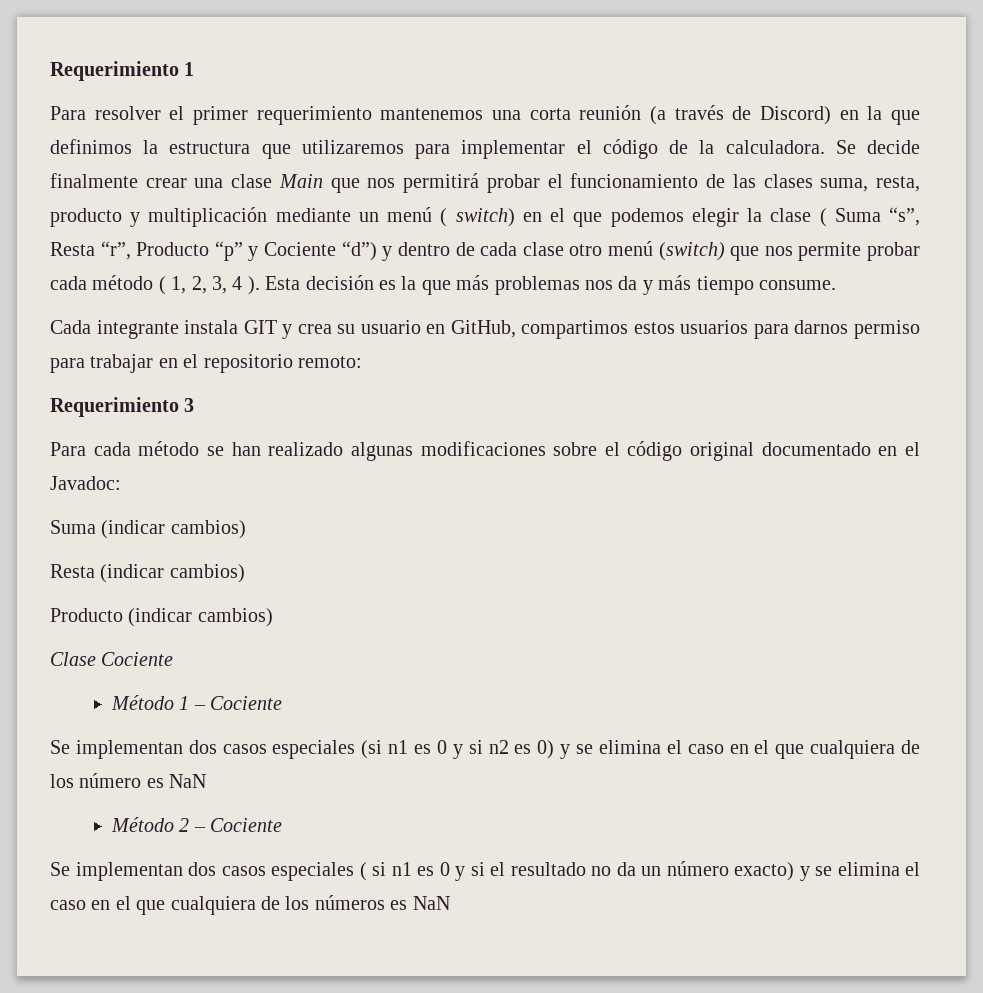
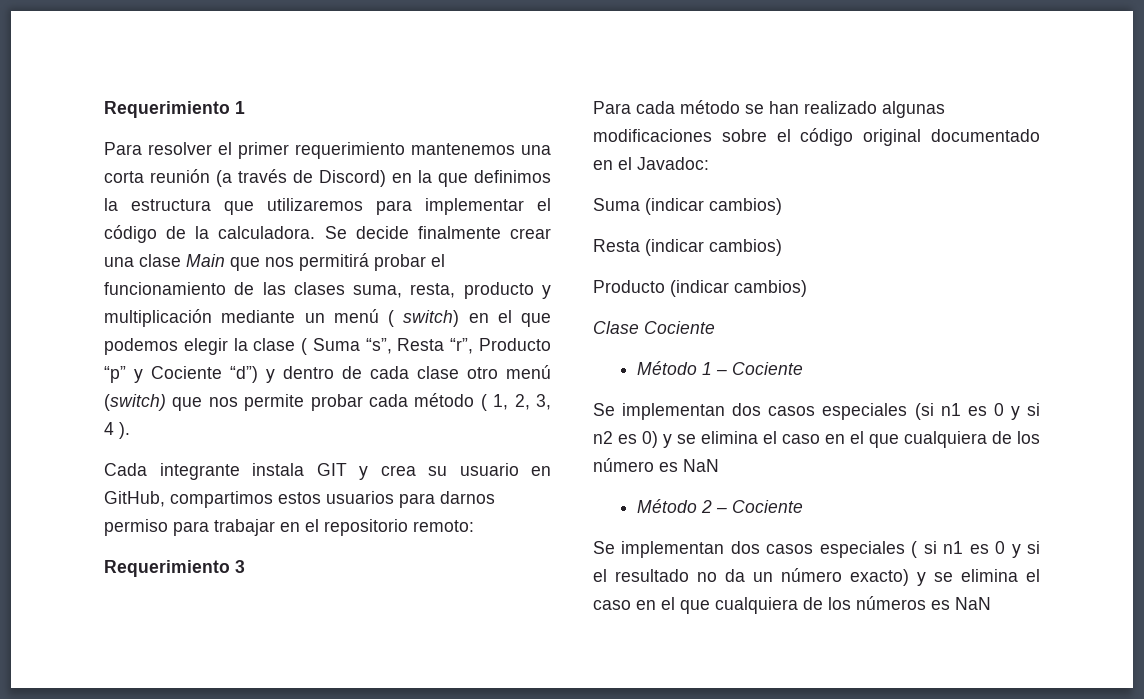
- Esta decisión es la que más problemas nos da y más tiempo consume.

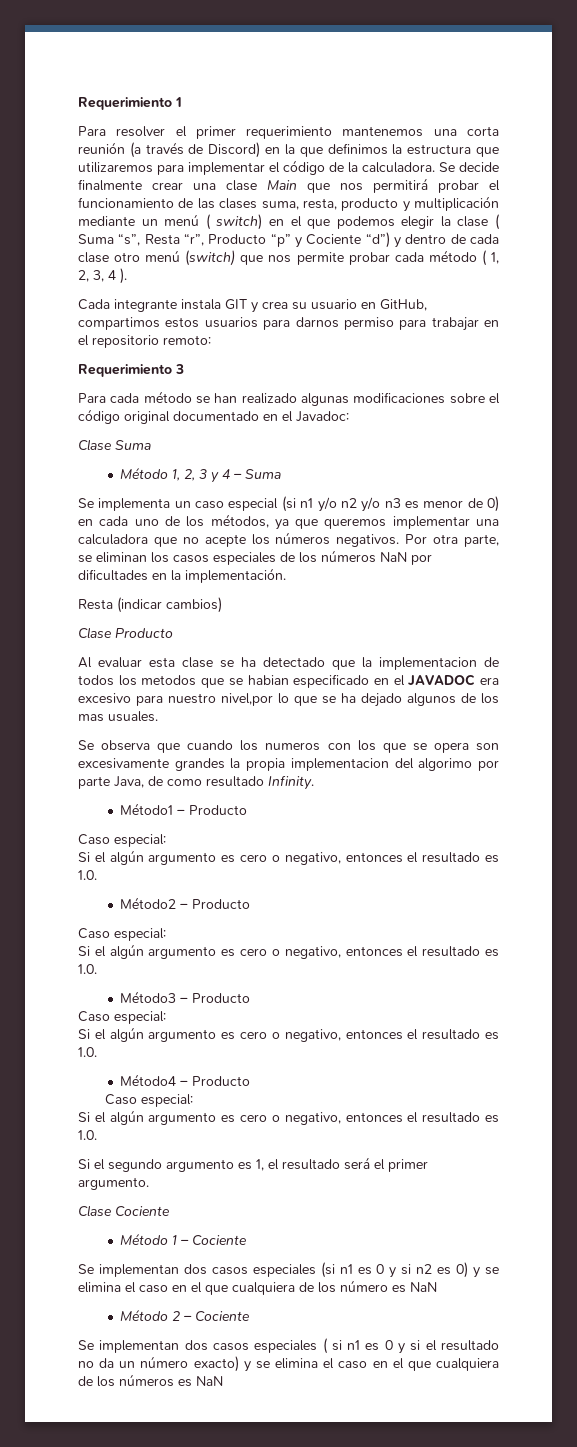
- Suma (indicar cambios)
+ Clase Suma
+ Método 1, 2, 3 y 4 – Suma
+ Se implementa un caso especial (si n1 y/o n2 y/o n3 es menor de 0) en cada uno de los métodos, ya que queremos implementar una calculadora que no acepte los números negativos. Por otra parte, se eliminan los casos especiales de los números NaN por dificultades en la implementación.
- Producto (indicar cambios)
+ Clase Producto
+ Al evaluar esta clase se ha detectado que la implementacion de todos los metodos que se habian especificado en el JAVADOC era excesivo para nuestro nivel,por lo que se ha dejado algunos de los mas usuales.
+ Se observa que cuando los numeros con los que se opera son excesivamente grandes la propia implementacion del algorimo por parte Java, de como resultado Infinity.
+ Método1 – Producto
+ Caso especial:
+ Si el algún argumento es cero o negativo, entonces el resultado es 1.0.
+ Método2 – Producto
+ Caso especial:
+ Si el algún argumento es cero o negativo, entonces el resultado es 1.0.
+ Método3 – Producto
+ Caso especial:
+ Si el algún argumento es cero o negativo, entonces el resultado es 1.0.
+ Método4 – Producto
+ Caso especial:
+ Si el algún argumento es cero o negativo, entonces el resultado es 1.0.
+ Si el segundo argumento es 1, el resultado será el primer argumento.

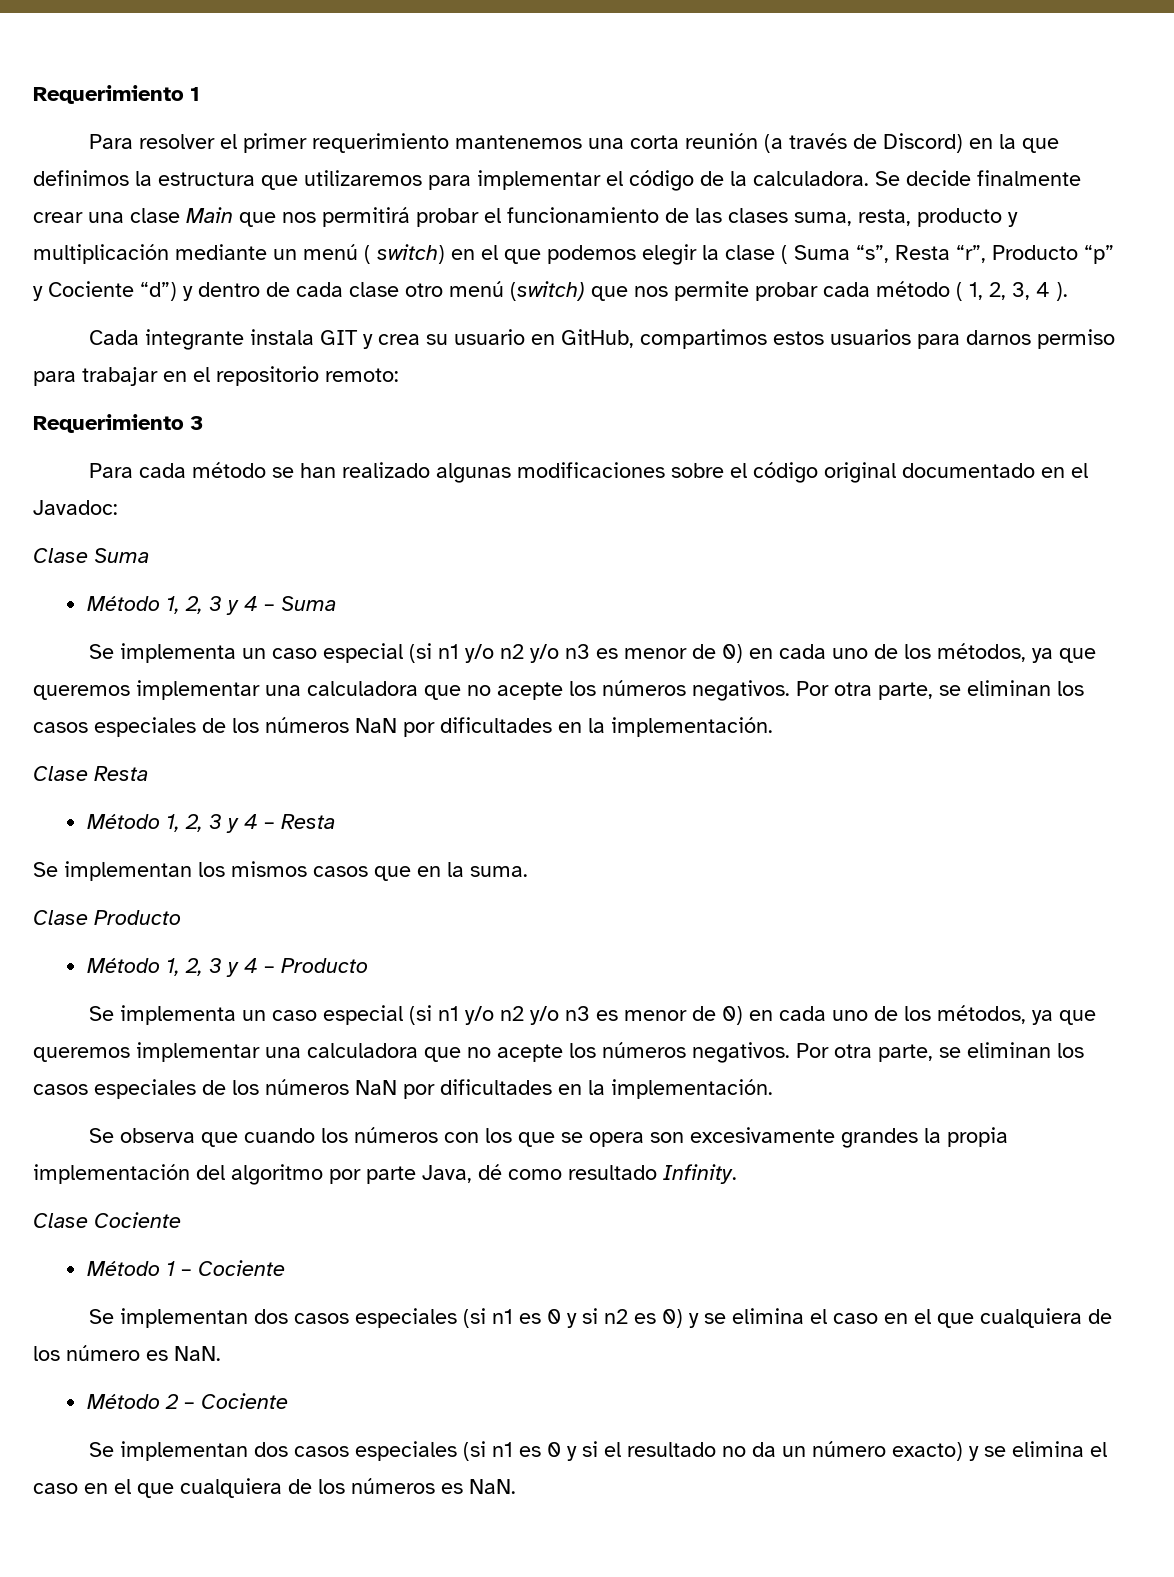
- Resta (indicar cambios)
+ Clase Resta
+ Método 1, 2, 3 y 4 – Resta
+ Se implementan los mismos casos que en la suma.
  Clase Producto
- Al evaluar esta clase se ha detectado que la implementacion de todos los metodos que se habian especificado en el JAVADOC era excesivo para nuestro nivel,por lo que se ha dejado algunos de los mas usuales.
+ Método 1, 2, 3 y 4 – Producto
+ Se implementa un caso especial (si n1 y/o n2 y/o n3 es menor de 0) en cada uno de los métodos, ya que queremos implementar una calculadora que no acepte los números negativos. Por otra parte, se eliminan los casos especiales de los números NaN por dificultades en la implementación.
- Se observa que cuando los numeros con los que se opera son excesivamente grandes la propia implementacion del algorimo por parte Java, de como resultado Infinity.
+ Se observa que cuando los números con los que se opera son excesivamente grandes la propia implementación del algoritmo por parte Java, dé como resultado Infinity.
- Método1 – Producto
- Caso especial:
- Si el algún argumento es cero o negativo, entonces el resultado es 1.0.
- Método2 – Producto
- Caso especial:
- Si el algún argumento es cero o negativo, entonces el resultado es 1.0.
- Método3 – Producto
- Caso especial:
- Si el algún argumento es cero o negativo, entonces el resultado es 1.0.
- Método4 – Producto
- Caso especial:
- Si el algún argumento es cero o negativo, entonces el resultado es 1.0.
- Si el segundo argumento es 1, el resultado será el primer argumento.
- Se implementan dos casos especiales (si n1 es 0 y si n2 es 0) y se elimina el caso en el que cualquiera de los número es NaN
+ Se implementan dos casos especiales (si n1 es 0 y si n2 es 0) y se elimina el caso en el que cualquiera de los número es NaN.
- Se implementan dos casos especiales ( si n1 es 0 y si el resultado no da un número exacto) y se elimina el caso en el que cualquiera de los números es NaN
+ Se implementan dos casos especiales (si n1 es 0 y si el resultado no da un número exacto) y se elimina el caso en el que cualquiera de los números es NaN.

